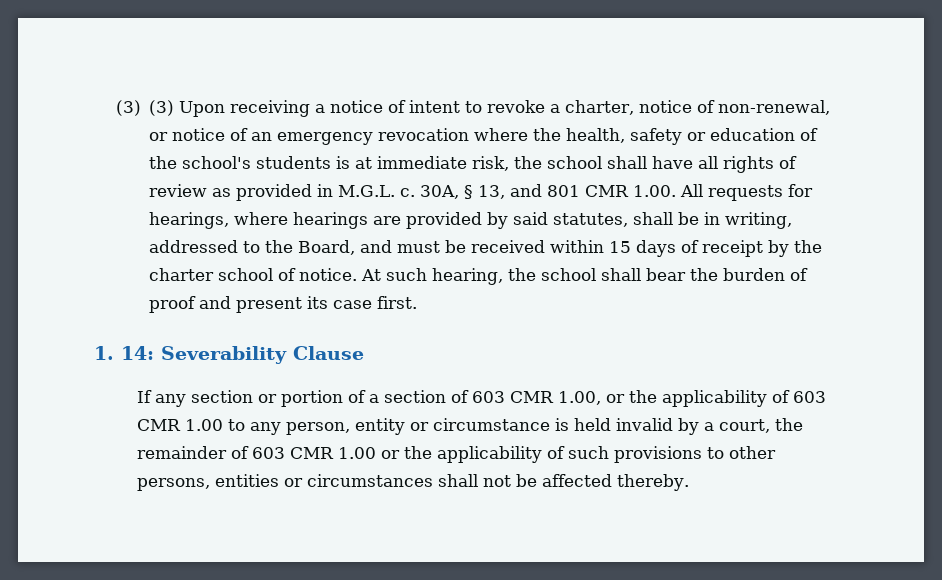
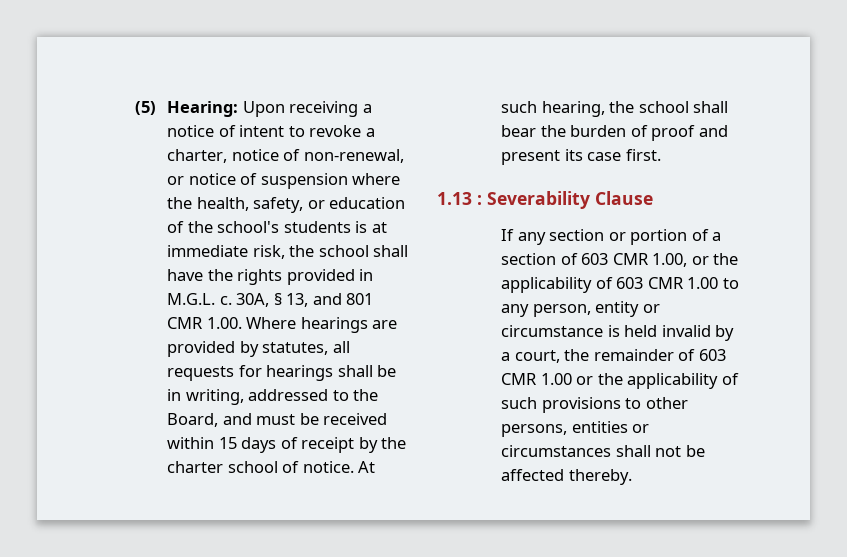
- (3) (3) Upon receiving a notice of intent to revoke a charter, notice of non-renewal, or notice of an emergency revocation where the health, safety or education of the school's students is at immediate risk, the school shall have all rights of review as provided in M.G.L. c.
+ (5) Hearing: Upon receiving a notice of intent to revoke a charter, notice of non-renewal, or notice of suspension where the health, safety, or education of the school's students is at immediate risk, the school shall have the rights provided in M.G.L. c.
- 30A, § 13, and 801 CMR 1.00. All requests for hearings, where hearings are provided by said statutes, shall be in writing, addressed to the Board, and must be received within 15 days of receipt by the charter school of notice.
+ 30A, § 13, and 801 CMR 1.00. Where hearings are provided by statutes, all requests for hearings shall be in writing, addressed to the Board, and must be received within 15 days of receipt by the charter school of notice.
- 1. 14: Severability Clause
+ 1.13 : Severability Clause

